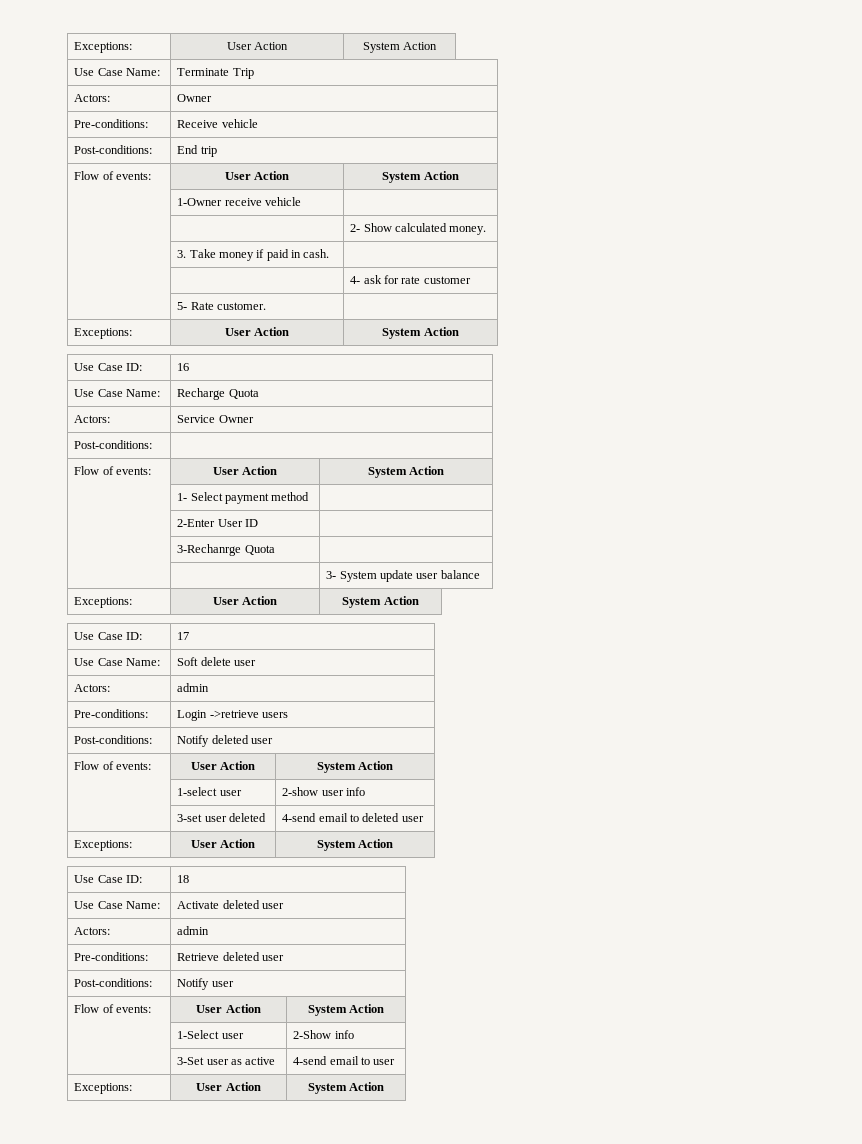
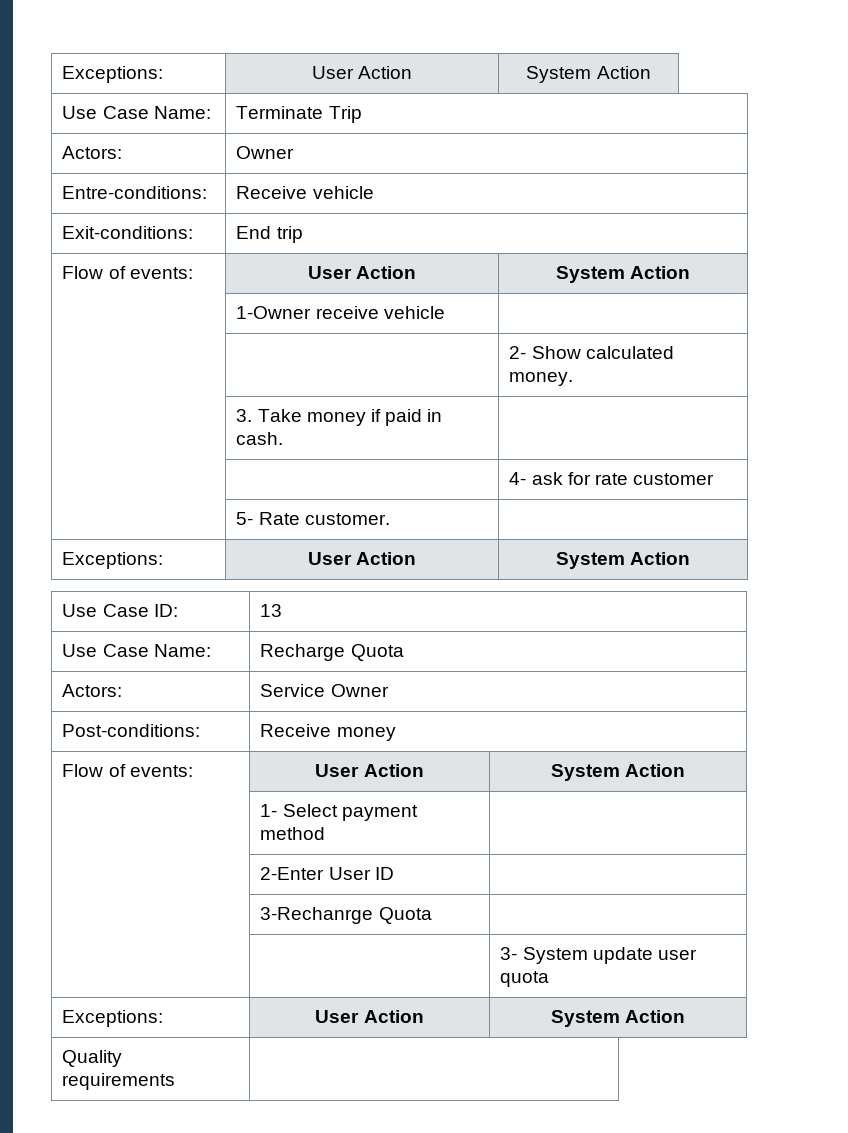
- Pre-conditions: | Receive vehicle
+ Entre-conditions: | Receive vehicle
- Post-conditions: | End trip
+ Exit-conditions: | End trip
- Use Case ID: | 16
+ Use Case ID: | 13
  Actors: | Service Owner
- Post-conditions: |
+ Post-conditions: | Receive money
- | | 3- System update user balance
+ | | 3- System update user quota
  Exceptions: | User Action | System Action
- Use Case ID: | 17
- Use Case Name: | Soft delete user
- Actors: | admin
- Pre-conditions: | Login ->retrieve users
- Post-conditions: | Notify deleted user
- Flow of events: | User Action | System Action
- | 1-select user | 2-show user info
- | 3-set user deleted | 4-send email to deleted user
- Exceptions: | User Action | System Action
- Use Case ID: | 18
- Use Case Name: | Activate deleted user
- Actors: | admin
- Pre-conditions: | Retrieve deleted user
- Post-conditions: | Notify user
- Flow of events: | User Action | System Action
- | 1-Select user | 2-Show info
- | 3-Set user as active | 4-send email to user
- Exceptions: | User Action | System Action
+ Quality requirements |

